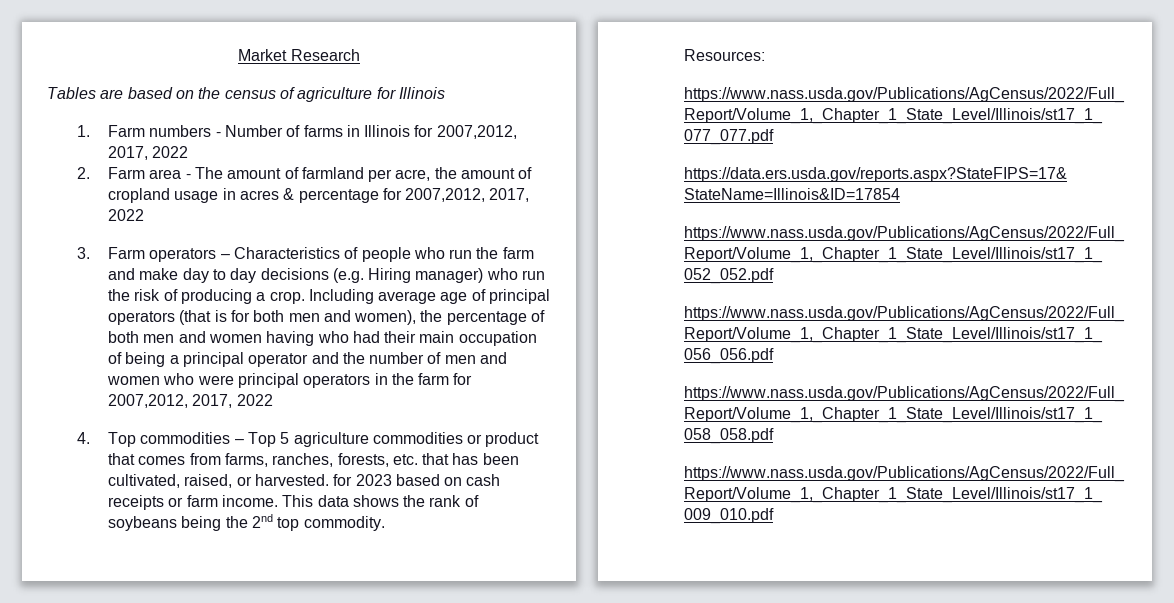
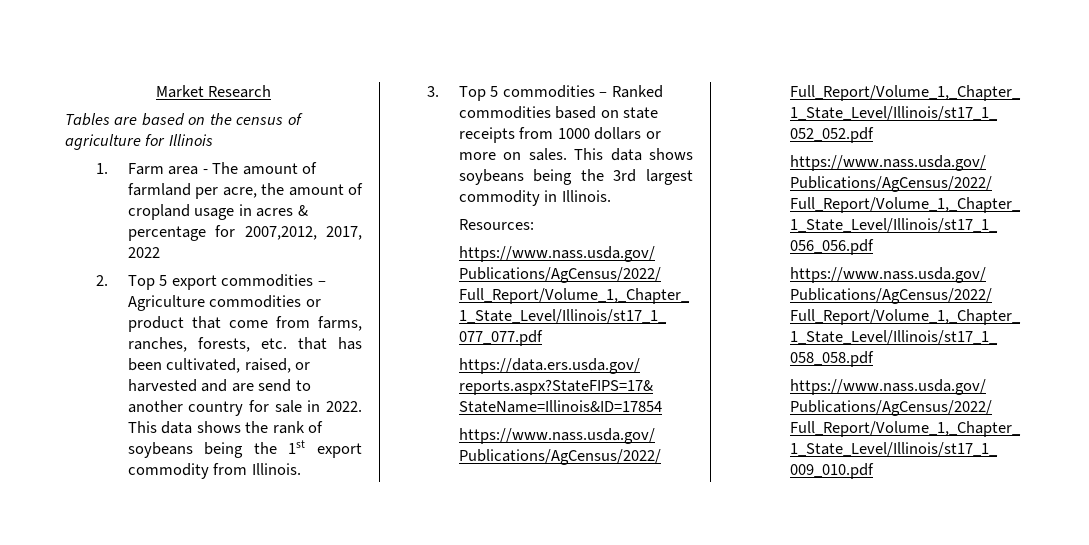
- 1. Farm numbers - Number of farms in Illinois for 2007,2012, 2017, 2022
- 2. Farm area - The amount of farmland per acre, the amount of cropland usage in acres & percentage for 2007,2012, 2017, 2022
+ 1. Farm area - The amount of farmland per acre, the amount of cropland usage in acres & percentage for 2007,2012, 2017, 2022
- 3. Farm operators – Characteristics of people who run the farm and make day to day decisions (e.g. Hiring manager) who run the risk of producing a crop. Including average age of principal operators (that is for both men and women), the percentage of both men and women having who had their main occupation of being a principal operator and the number of men and women who were principal operators in the farm for 2007,2012, 2017, 2022
- 4. Top commodities – Top 5 agriculture commodities or product that comes from farms, ranches, forests, etc. that has been cultivated, raised, or harvested. for 2023 based on cash receipts or farm income.
+ 2. Top 5 export commodities – Agriculture commodities or product that come from farms, ranches, forests, etc. that has been cultivated, raised, or harvested and are send to another country for sale in 2022.
- This data shows the rank of soybeans being the 2nd top commodity.
+ This data shows the rank of soybeans being the 1st export commodity from Illinois.
+ 3. Top 5 commodities – Ranked commodities based on state receipts from 1000 dollars or more on sales. This data shows soybeans being the 3rd largest commodity in Illinois.

